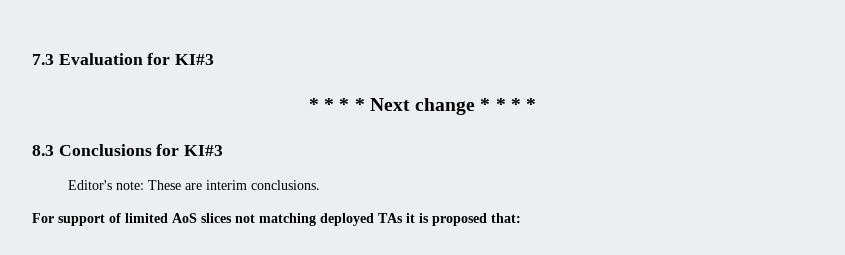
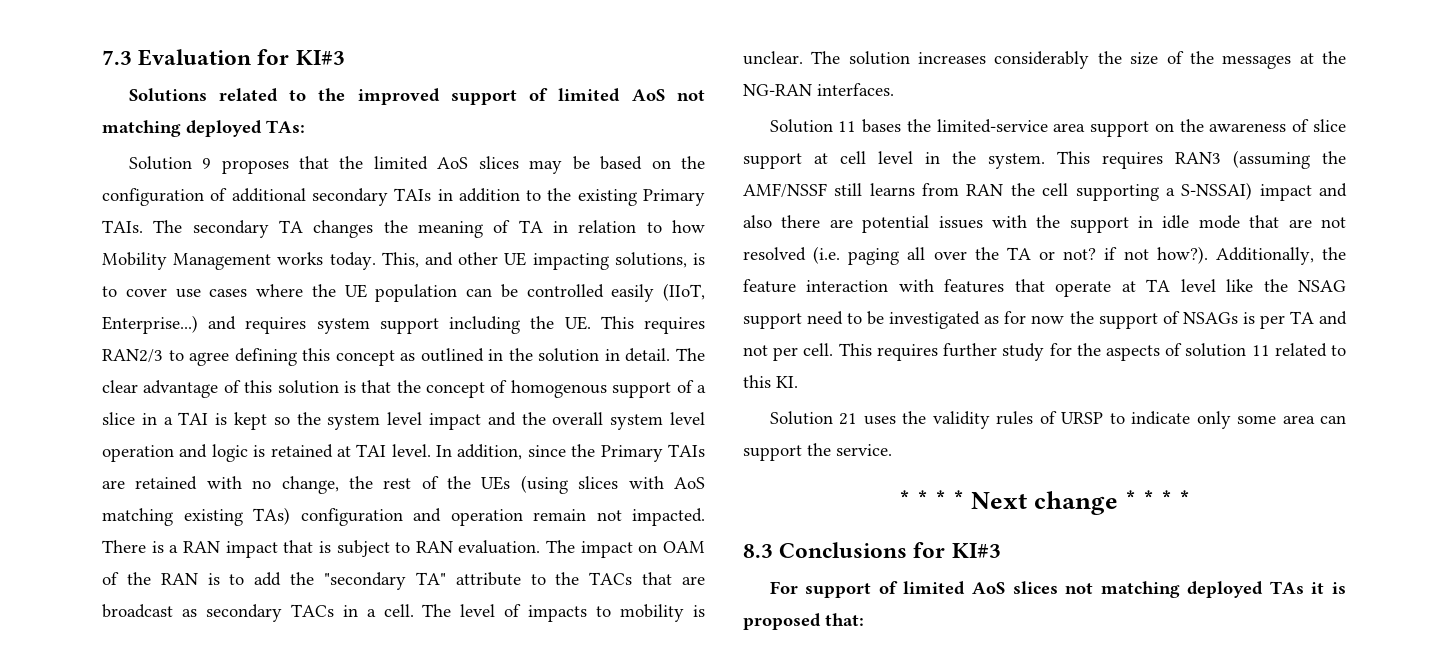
+ Solutions related to the improved support of limited AoS not matching deployed TAs:
+ Solution 9 proposes that the limited AoS slices may be based on the configuration of additional secondary TAIs in addition to the existing Primary TAIs. The secondary TA changes the meaning of TA in relation to how Mobility Management works today. This, and other UE impacting solutions, is to cover use cases where the UE population can be controlled easily (IIoT, Enterprise...) and requires system support including the UE. This requires RAN2/3 to agree defining this concept as outlined in the solution in detail. The clear advantage of this solution is that the concept of homogenous support of a slice in a TAI is kept so the system level impact and the overall system level operation and logic is retained at TAI level. In addition, since the Primary TAIs are retained with no change, the rest of the UEs (using slices with AoS matching existing TAs) configuration and operation remain not impacted. There is a RAN impact that is subject to RAN evaluation. The impact on OAM of the RAN is to add the "secondary TA" attribute to the TACs that are broadcast as secondary TACs in a cell. The level of impacts to mobility is unclear. The solution increases considerably the size of the messages at the NG-RAN interfaces.
+ Solution 11 bases the limited-service area support on the awareness of slice support at cell level in the system. This requires RAN3 (assuming the AMF/NSSF still learns from RAN the cell supporting a S-NSSAI) impact and also there are potential issues with the support in idle mode that are not resolved (i.e. paging all over the TA or not? if not how?). Additionally, the feature interaction with features that operate at TA level like the NSAG support need to be investigated as for now the support of NSAGs is per TA and not per cell. This requires further study for the aspects of solution 11 related to this KI.
+ Solution 21 uses the validity rules of URSP to indicate only some area can support the service.
- Editor's note: These are interim conclusions.

